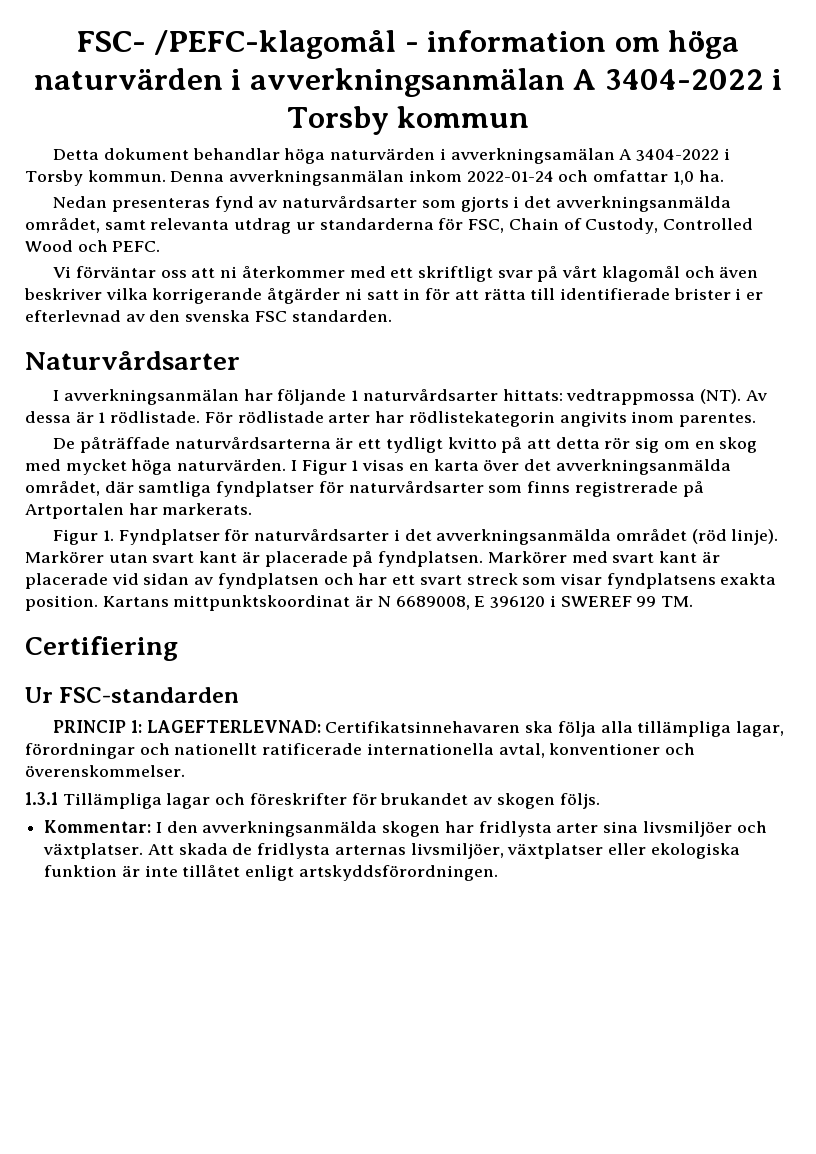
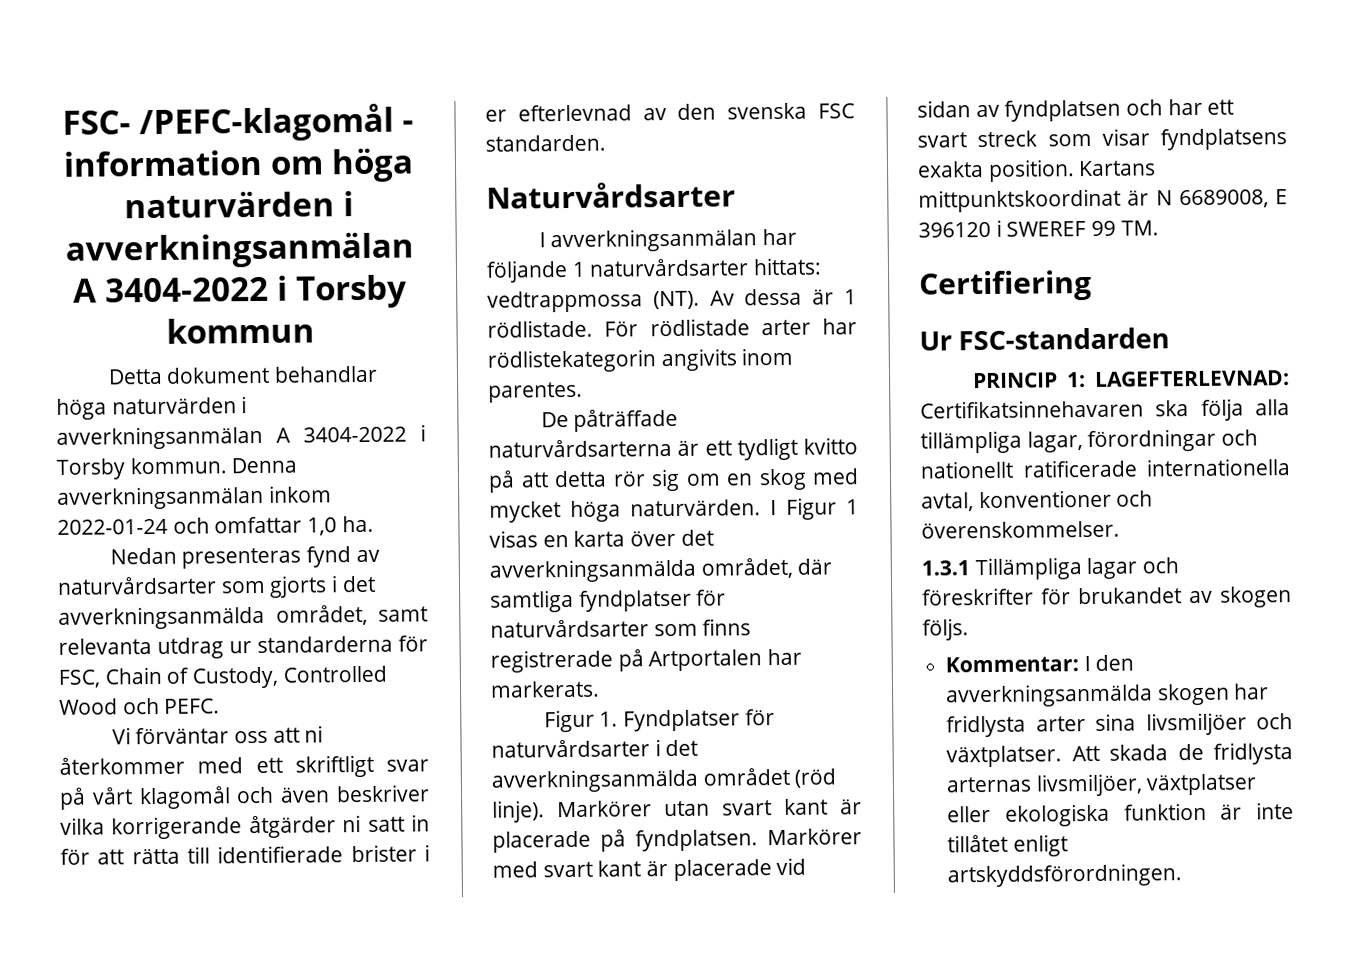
- Detta dokument behandlar höga naturvärden i avverkningsamälan A 3404-2022 i Torsby kommun.
+ Detta dokument behandlar höga naturvärden i avverkningsanmälan A 3404-2022 i Torsby kommun.

